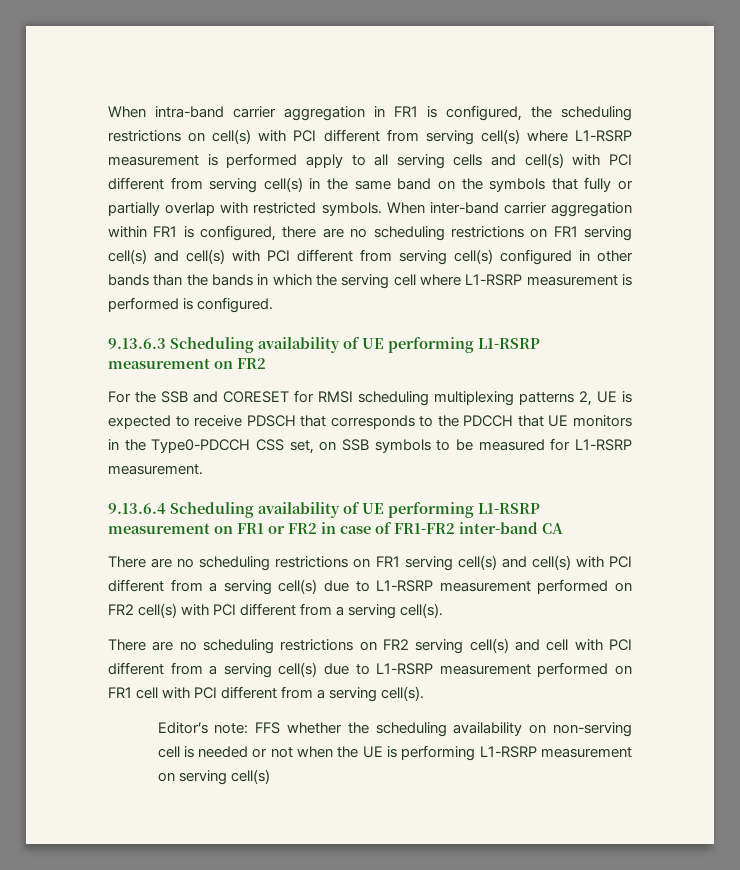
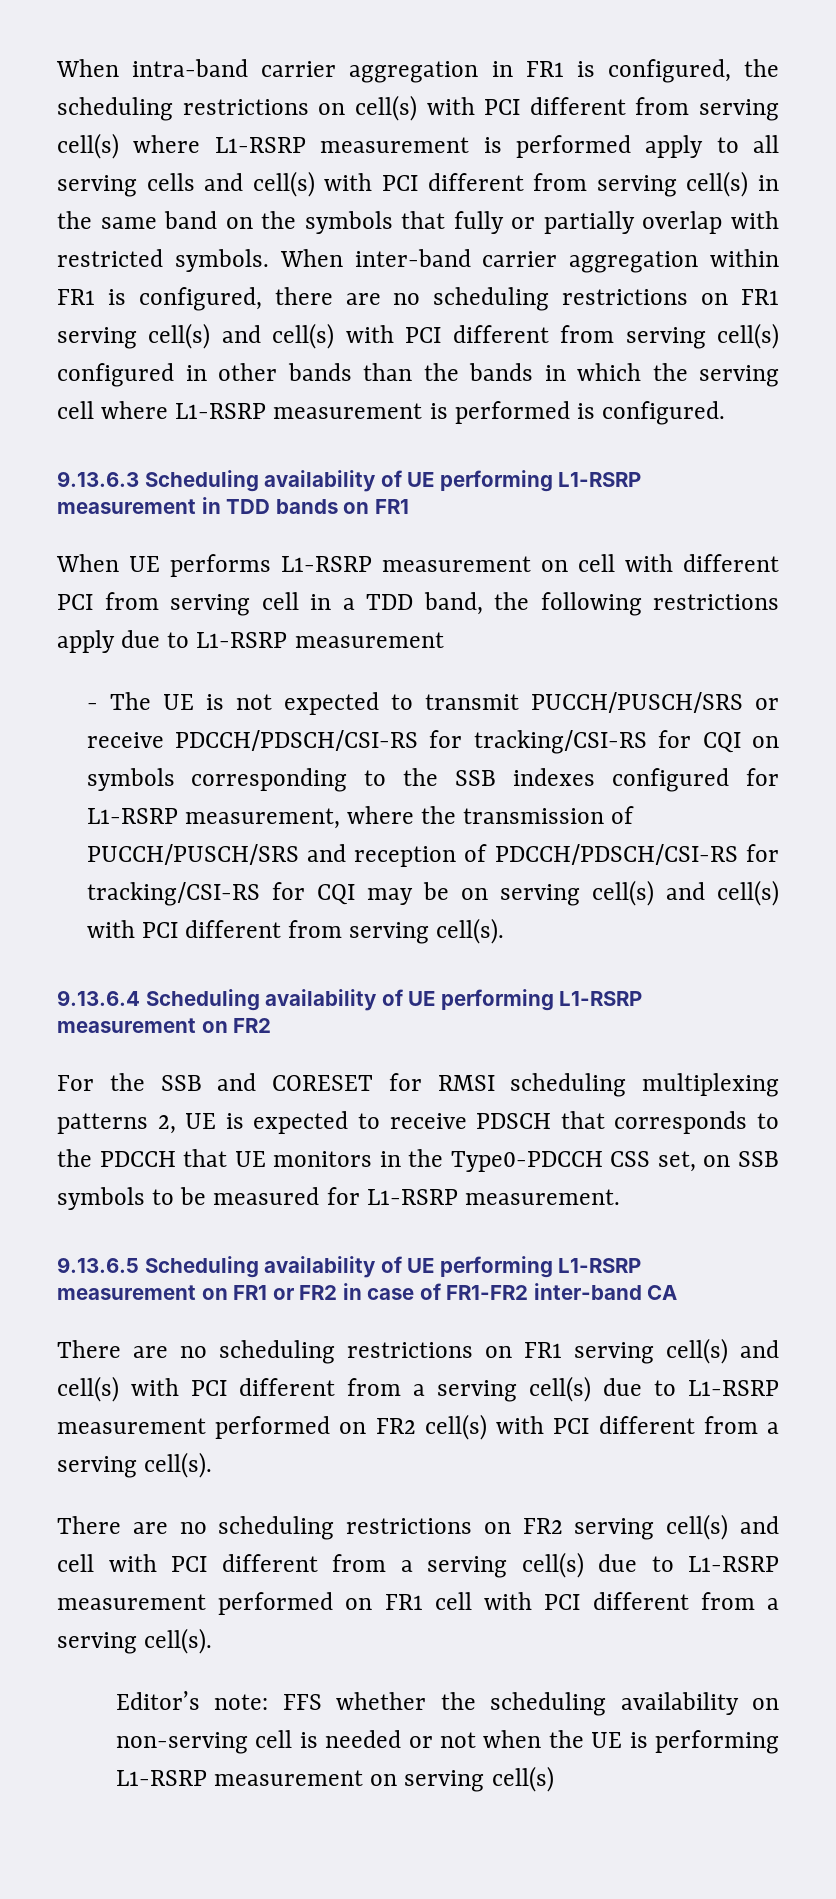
- 9.13.6.3 Scheduling availability of UE performing L1-RSRP measurement on FR2
+ 9.13.6.3 Scheduling availability of UE performing L1-RSRP measurement in TDD bands on FR1
+ When UE performs L1-RSRP measurement on cell with different PCI from serving cell in a TDD band, the following restrictions apply due to L1-RSRP measurement
+ - The UE is not expected to transmit PUCCH/PUSCH/SRS or receive PDCCH/PDSCH/CSI-RS for tracking/CSI-RS for CQI on symbols corresponding to the SSB indexes configured for L1-RSRP measurement, where the transmission of PUCCH/PUSCH/SRS and reception of PDCCH/PDSCH/CSI-RS for tracking/CSI-RS for CQI may be on serving cell(s) and cell(s) with PCI different from serving cell(s).
+ 9.13.6.4 Scheduling availability of UE performing L1-RSRP measurement on FR2
- 9.13.6.4 Scheduling availability of UE performing L1-RSRP measurement on FR1 or FR2 in case of FR1-FR2 inter-band CA
+ 9.13.6.5 Scheduling availability of UE performing L1-RSRP measurement on FR1 or FR2 in case of FR1-FR2 inter-band CA

